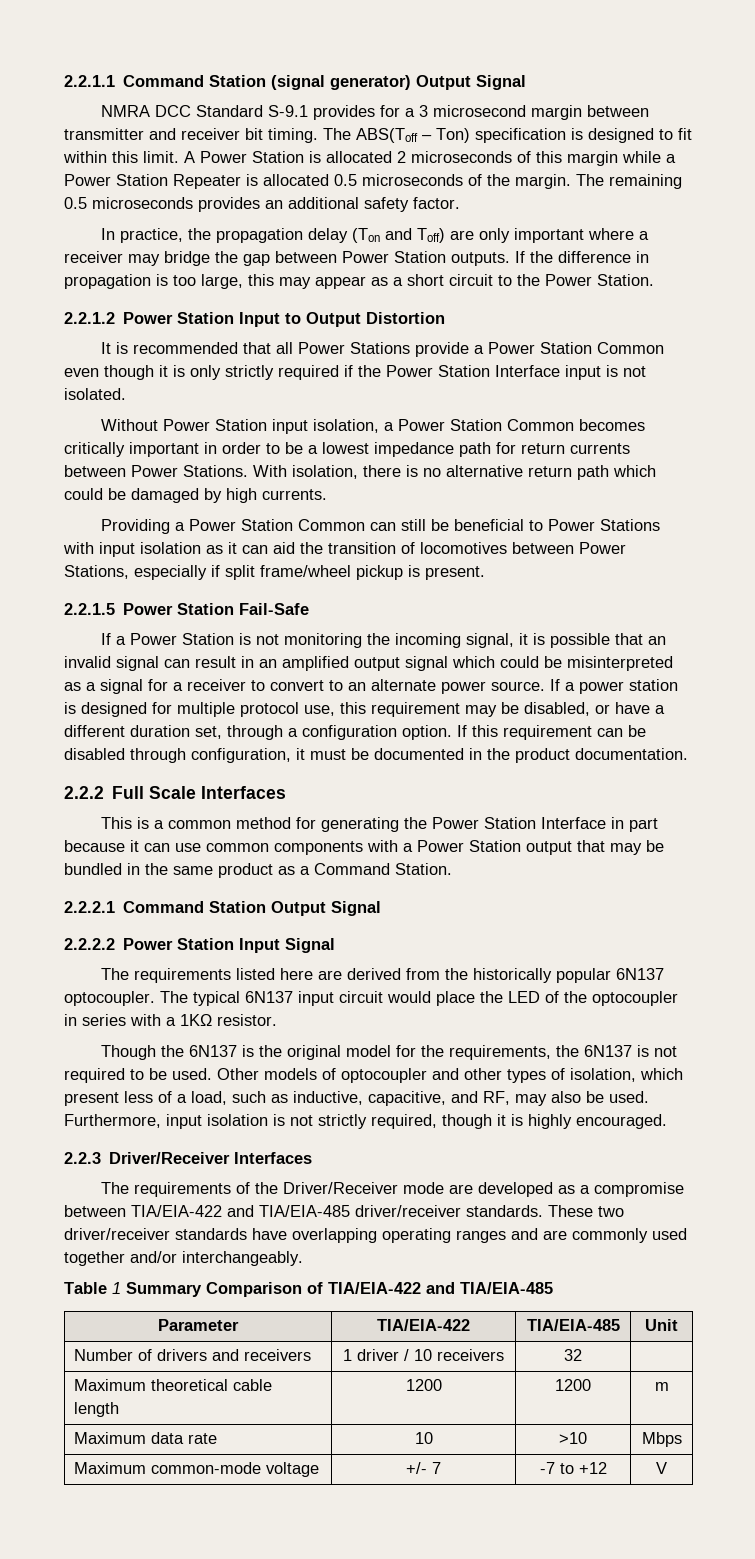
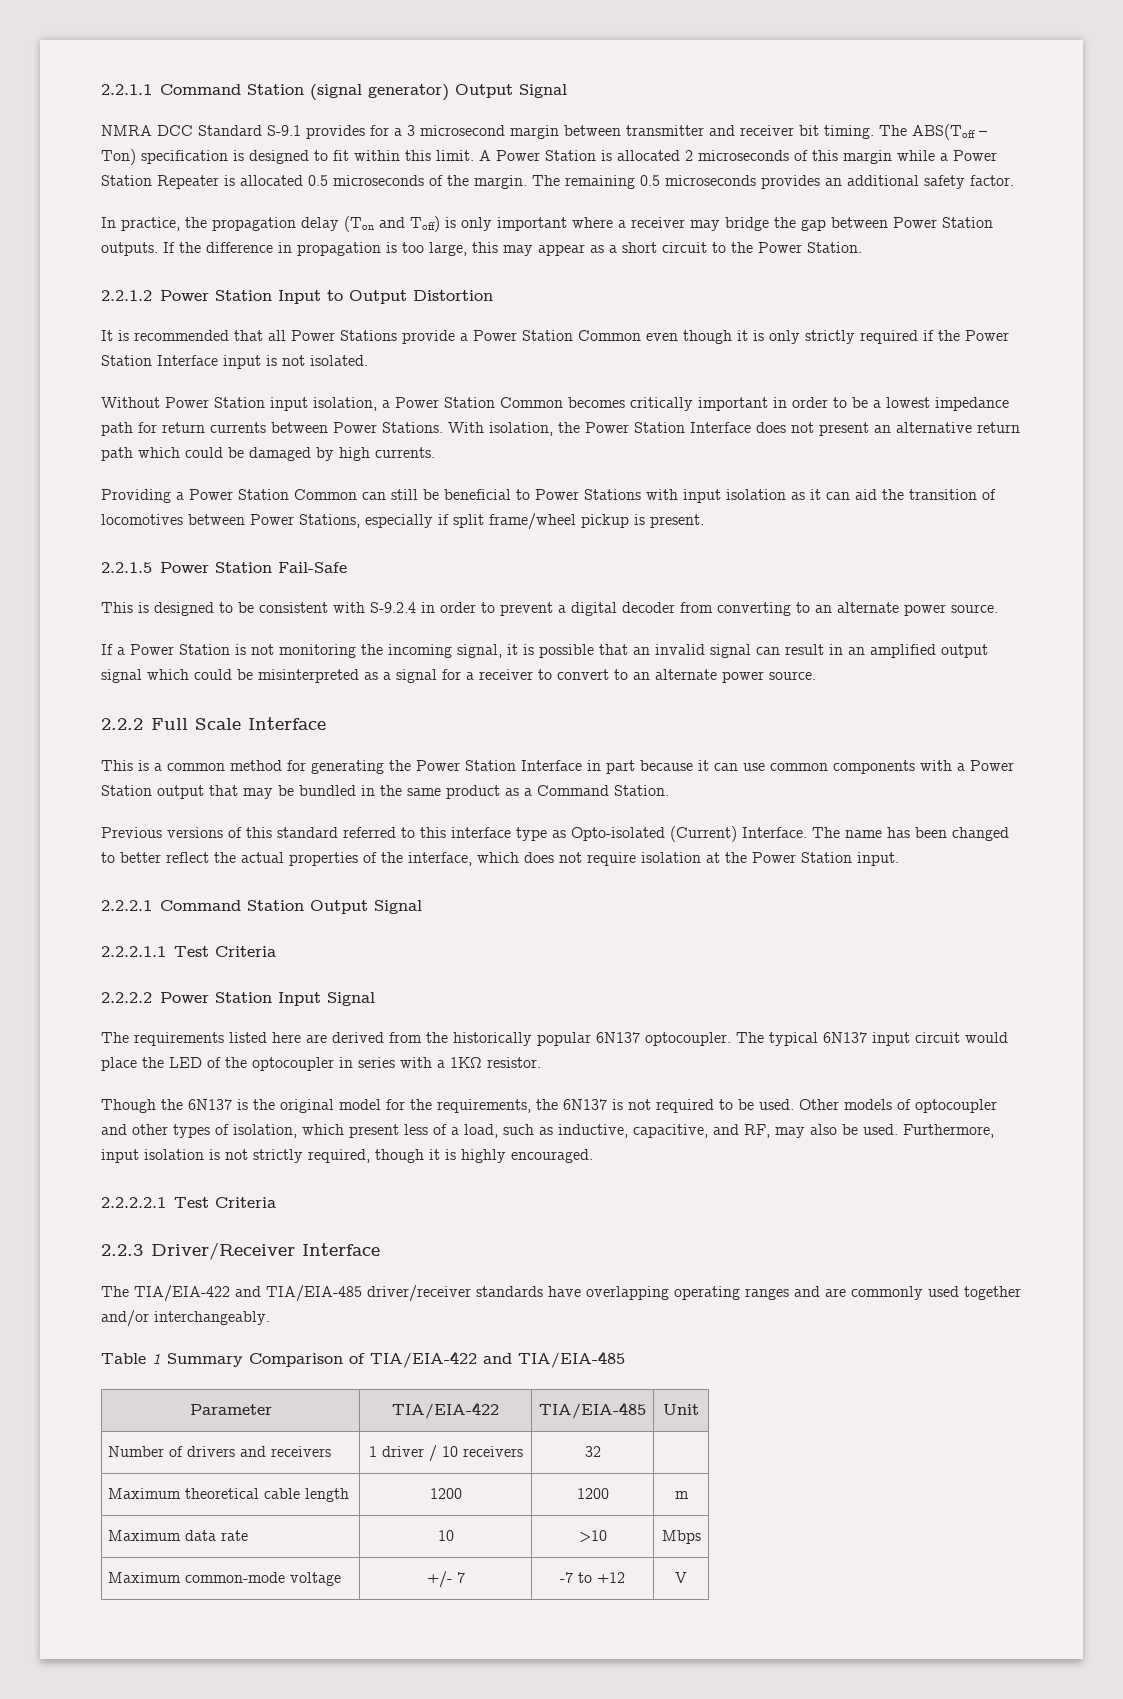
- In practice, the propagation delay (Ton and Toff) are only important where a receiver may bridge the gap between Power Station outputs.
+ In practice, the propagation delay (Ton and Toff) is only important where a receiver may bridge the gap between Power Station outputs.
- With isolation, there is no alternative return path which could be damaged by high currents.
+ With isolation, the Power Station Interface does not present an alternative return path which could be damaged by high currents.
+ This is designed to be consistent with S-9.2.4 in order to prevent a digital decoder from converting to an alternate power source.
- If a power station is designed for multiple protocol use, this requirement may be disabled, or have a different duration set, through a configuration option. If this requirement can be disabled through configuration, it must be documented in the product documentation.
- 2.2.2 Full Scale Interfaces
+ 2.2.2 Full Scale Interface
+ Previous versions of this standard referred to this interface type as Opto-isolated (Current) Interface. The name has been changed to better reflect the actual properties of the interface, which does not require isolation at the Power Station input.
+ 2.2.2.1.1 Test Criteria
- 2.2.3 Driver/Receiver Interfaces
- The requirements of the Driver/Receiver mode are developed as a compromise between TIA/EIA-422 and TIA/EIA-485 driver/receiver standards. These two driver/receiver standards have overlapping operating ranges and are commonly used together and/or interchangeably.
+ 2.2.2.2.1 Test Criteria
+ 2.2.3 Driver/Receiver Interface
+ The TIA/EIA-422 and TIA/EIA-485 driver/receiver standards have overlapping operating ranges and are commonly used together and/or interchangeably.

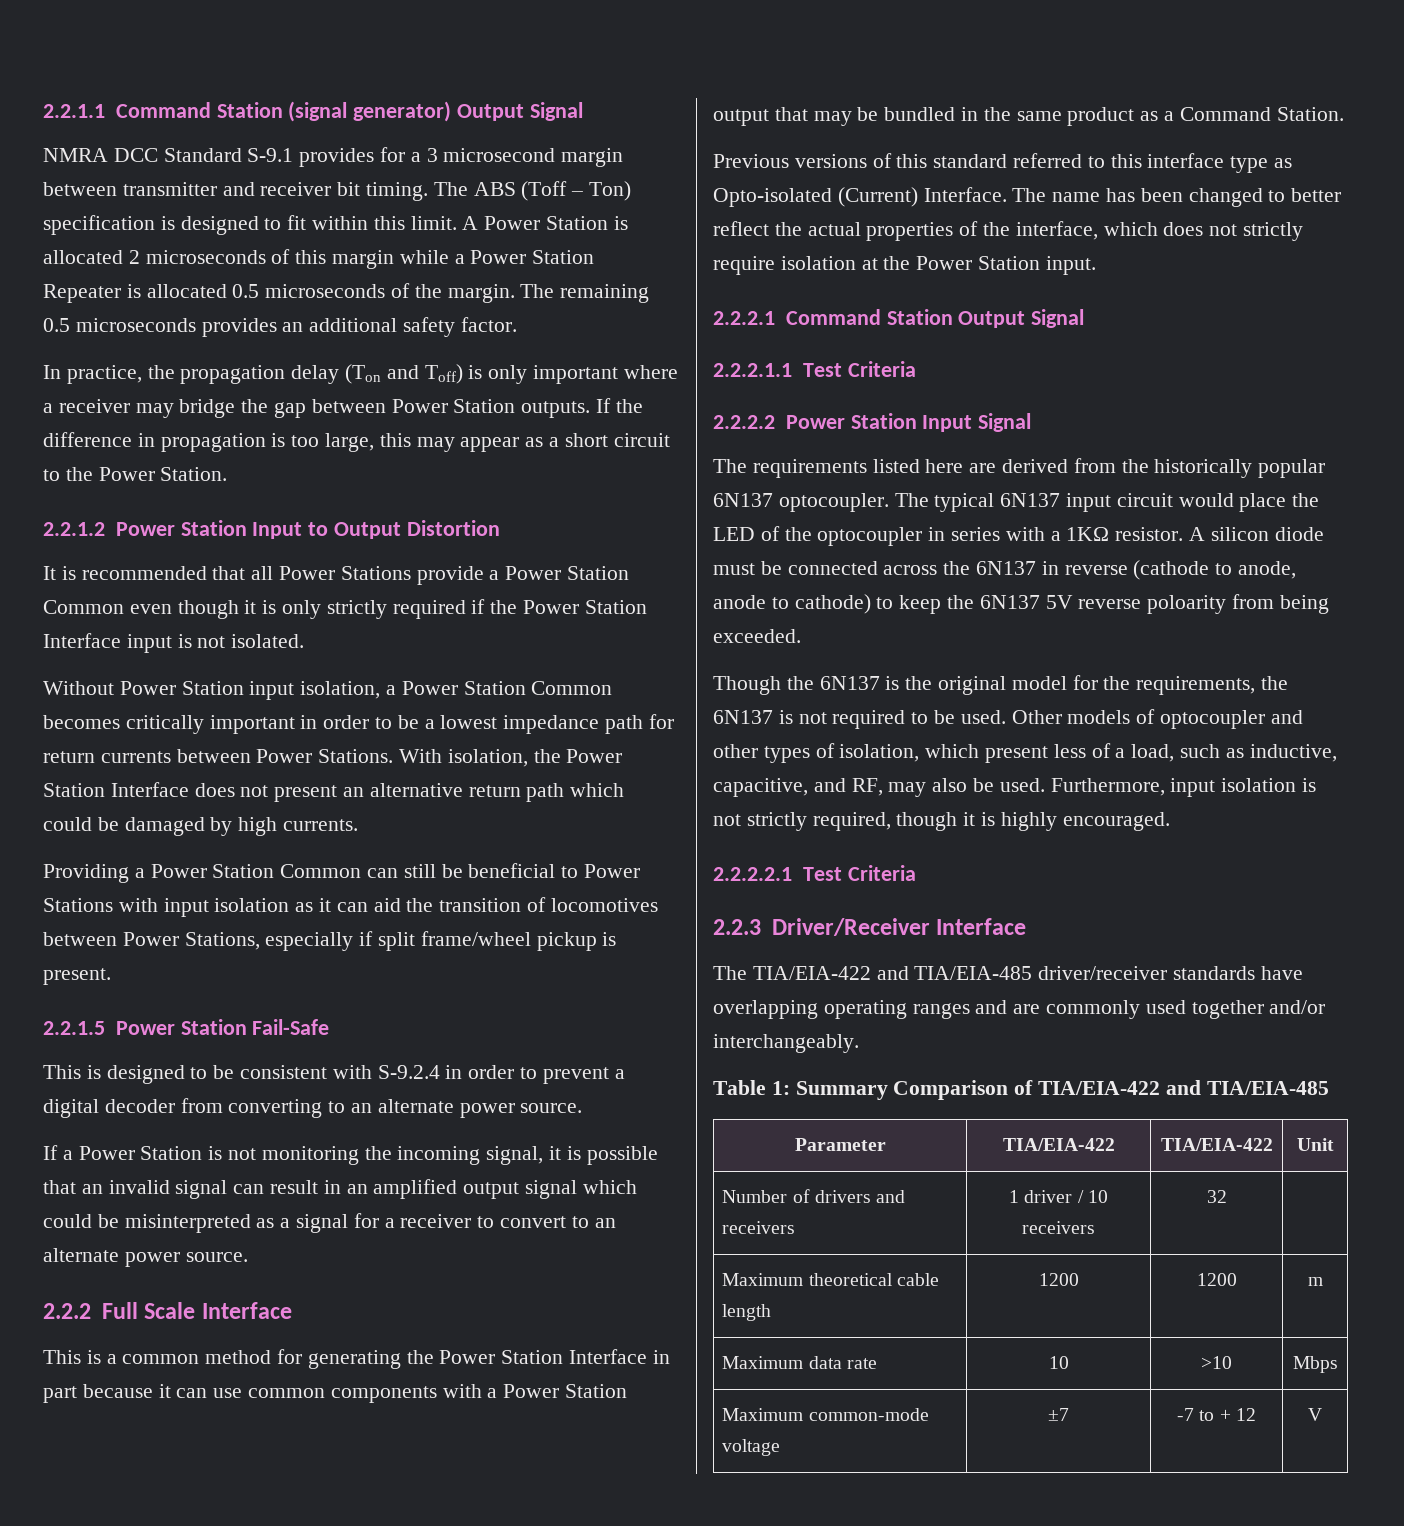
- The ABS(Toff – Ton) specification is designed to fit within this limit.
+ The ABS (Toff – Ton) specification is designed to fit within this limit.
- The name has been changed to better reflect the actual properties of the interface, which does not require isolation at the Power Station input.
+ The name has been changed to better reflect the actual properties of the interface, which does not strictly require isolation at the Power Station input.
+ A silicon diode must be connected across the 6N137 in reverse (cathode to anode, anode to cathode) to keep the 6N137 5V reverse poloarity from being exceeded.
- Table 1 Summary Comparison of TIA/EIA-422 and TIA/EIA-485
+ Table 1: Summary Comparison of TIA/EIA-422 and TIA/EIA-485
- Parameter | TIA/EIA-422 | TIA/EIA-485 | Unit
+ Parameter | TIA/EIA-422 | TIA/EIA-422 | Unit
- Maximum common-mode voltage | +/- 7 | -7 to +12 | V
+ Maximum common-mode voltage | ±7 | -7 to + 12 | V

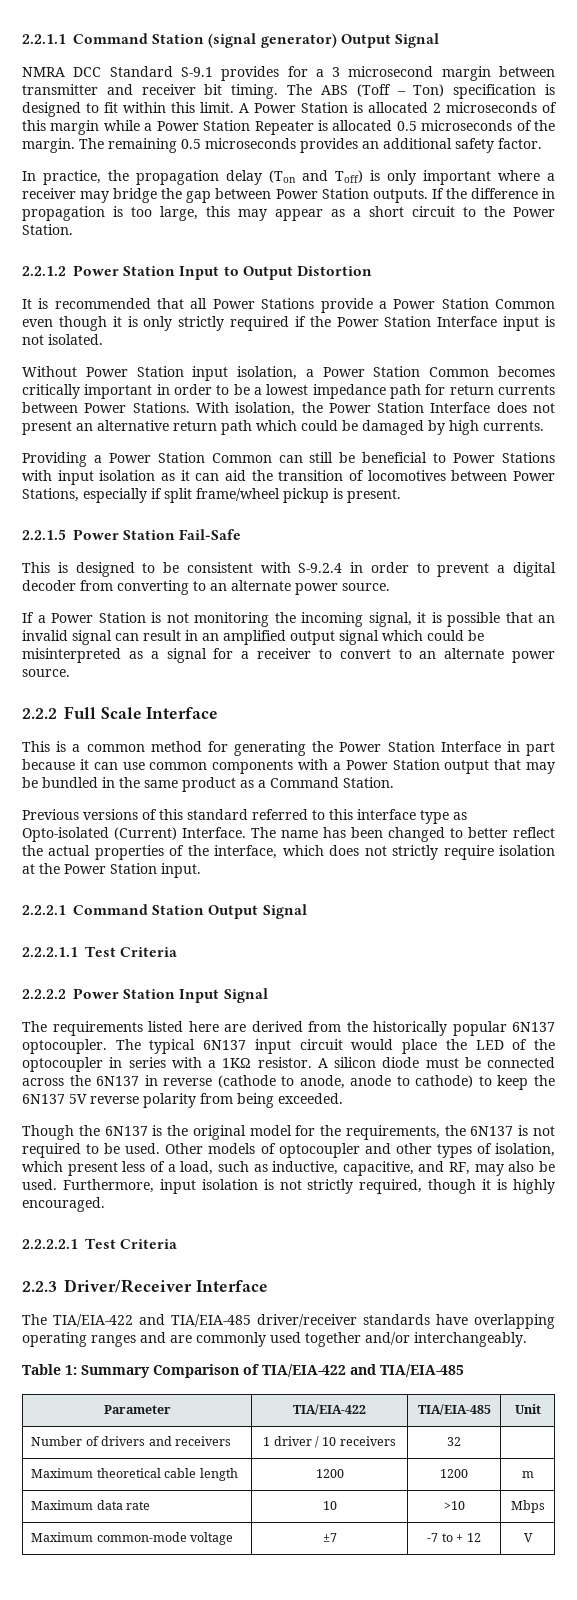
- A silicon diode must be connected across the 6N137 in reverse (cathode to anode, anode to cathode) to keep the 6N137 5V reverse poloarity from being exceeded.
+ A silicon diode must be connected across the 6N137 in reverse (cathode to anode, anode to cathode) to keep the 6N137 5V reverse polarity from being exceeded.
- Parameter | TIA/EIA-422 | TIA/EIA-422 | Unit
+ Parameter | TIA/EIA-422 | TIA/EIA-485 | Unit

